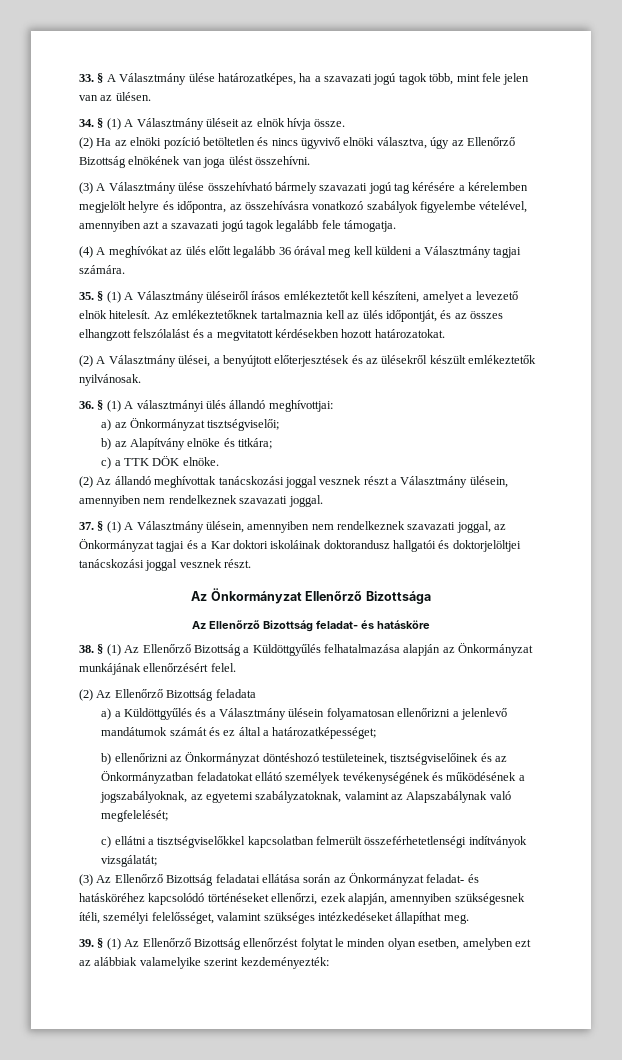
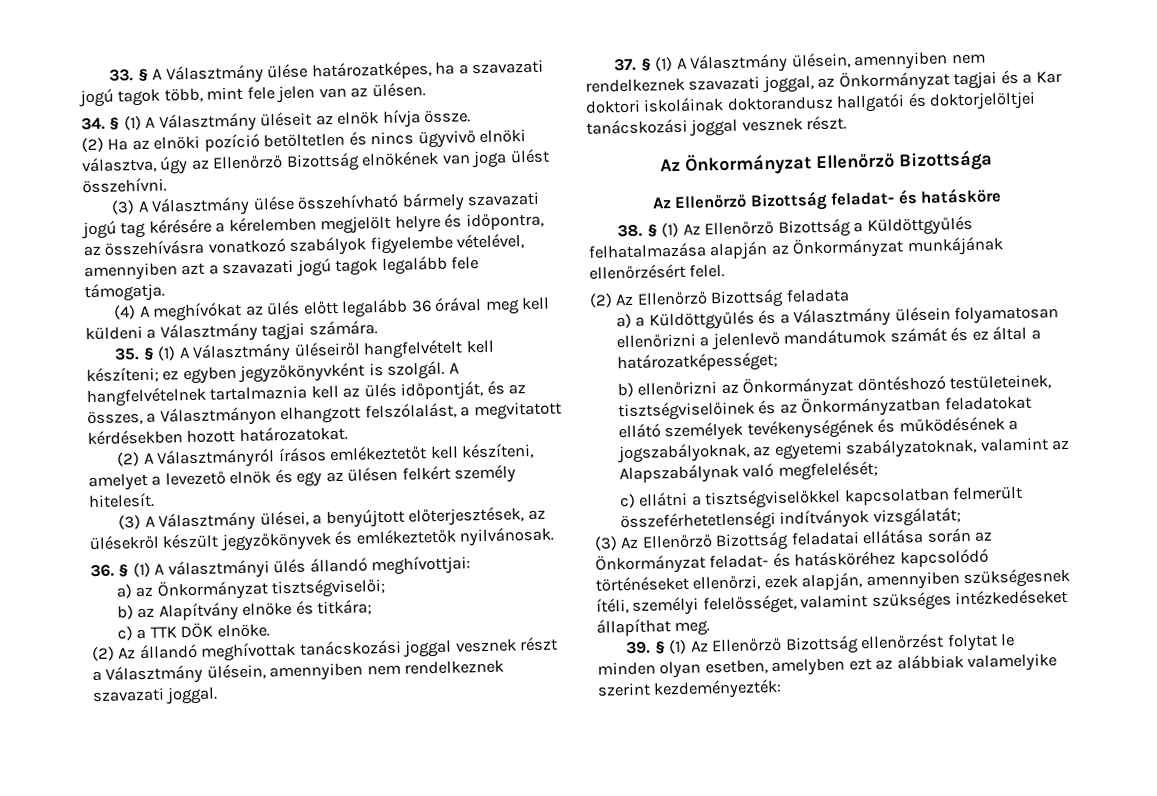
- 35. § (1) A Választmány üléseiről írásos emlékeztetőt kell készíteni, amelyet a levezető elnök hitelesít. Az emlékeztetőknek tartalmaznia kell az ülés időpontját, és az összes elhangzott felszólalást és a megvitatott kérdésekben hozott határozatokat.
- (2) A Választmány ülései, a benyújtott előterjesztések és az ülésekről készült emlékeztetők nyilvánosak.
+ 35. § (1) A Választmány üléseiről hangfelvételt kell készíteni; ez egyben jegyzőkönyvként is szolgál. A hangfelvételnek tartalmaznia kell az ülés időpontját, és az összes, a Választmányon elhangzott felszólalást, a megvitatott kérdésekben hozott határozatokat.
+ (2) A Választmányról írásos emlékeztetőt kell készíteni, amelyet a levezető elnök és egy az ülésen felkért személy hitelesít.
+ (3) A Választmány ülései, a benyújtott előterjesztések, az ülésekről készült jegyzőkönyvek és emlékeztetők nyilvánosak.

